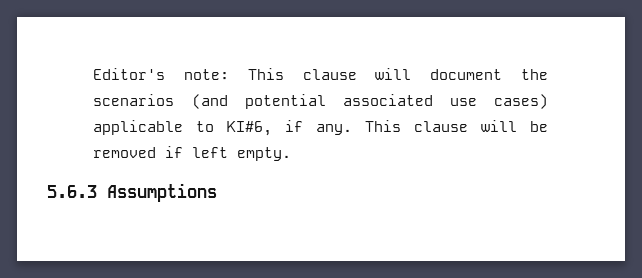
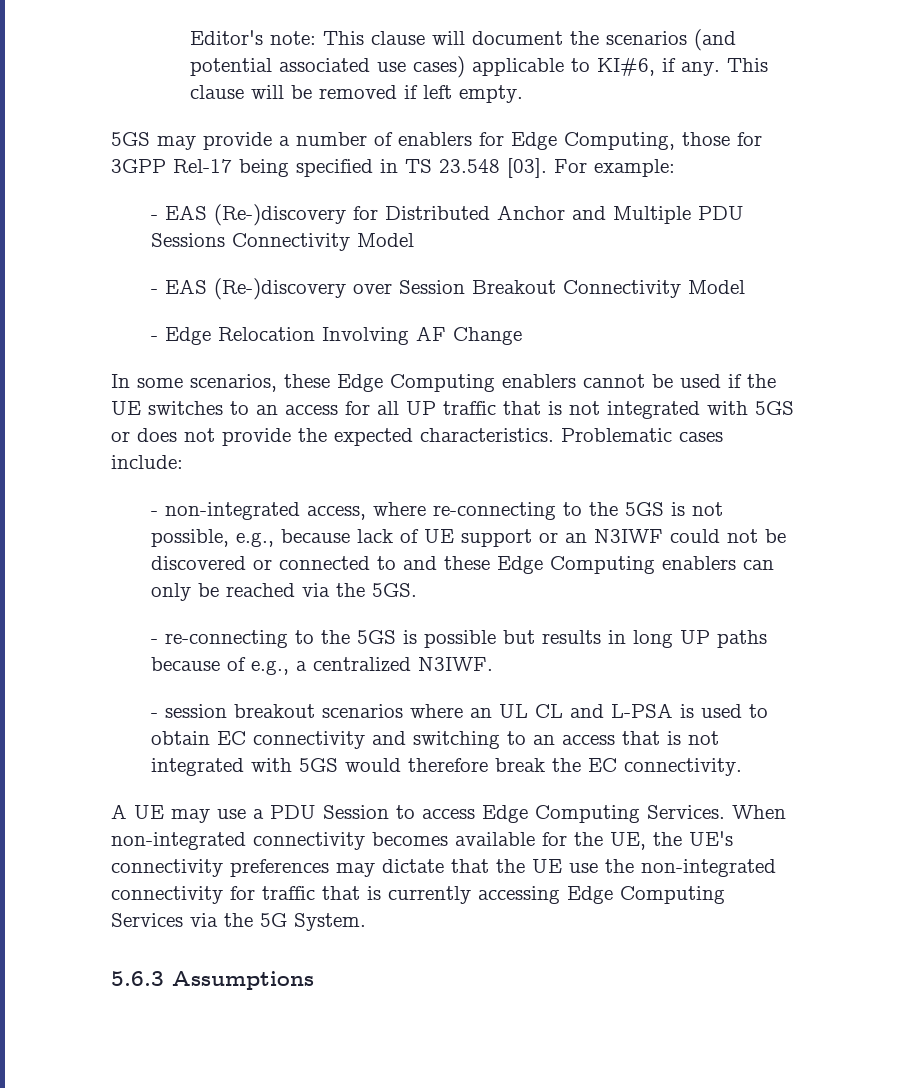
+ 5GS may provide a number of enablers for Edge Computing, those for 3GPP Rel-17 being specified in TS 23.548 [03]. For example:
+ - EAS (Re-)discovery for Distributed Anchor and Multiple PDU Sessions Connectivity Model
+ - EAS (Re-)discovery over Session Breakout Connectivity Model
+ - Edge Relocation Involving AF Change
+ In some scenarios, these Edge Computing enablers cannot be used if the UE switches to an access for all UP traffic that is not integrated with 5GS or does not provide the expected characteristics. Problematic cases include:
+ - non-integrated access, where re-connecting to the 5GS is not possible, e.g., because lack of UE support or an N3IWF could not be discovered or connected to and these Edge Computing enablers can only be reached via the 5GS.
+ - re-connecting to the 5GS is possible but results in long UP paths because of e.g., a centralized N3IWF.
+ - session breakout scenarios where an UL CL and L-PSA is used to obtain EC connectivity and switching to an access that is not integrated with 5GS would therefore break the EC connectivity.
+ A UE may use a PDU Session to access Edge Computing Services. When non-integrated connectivity becomes available for the UE, the UE's connectivity preferences may dictate that the UE use the non-integrated connectivity for traffic that is currently accessing Edge Computing Services via the 5G System.

